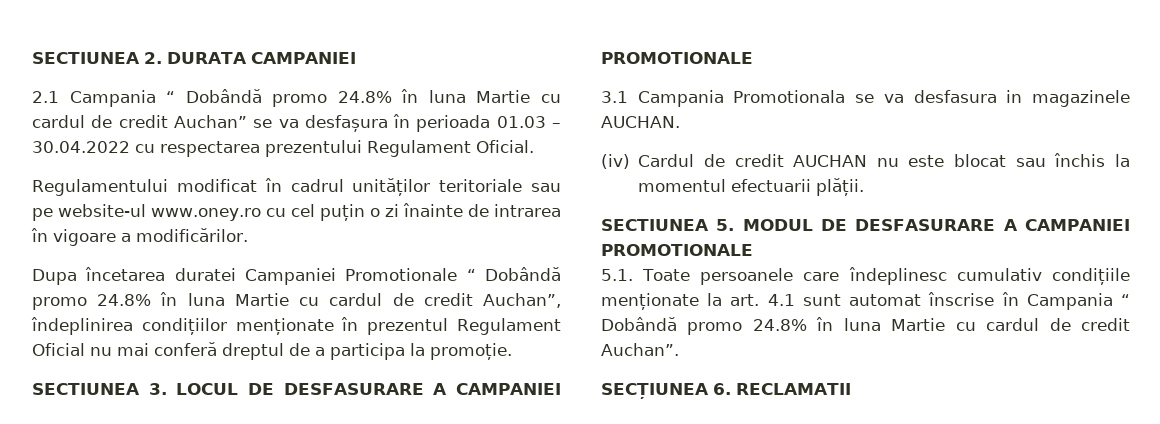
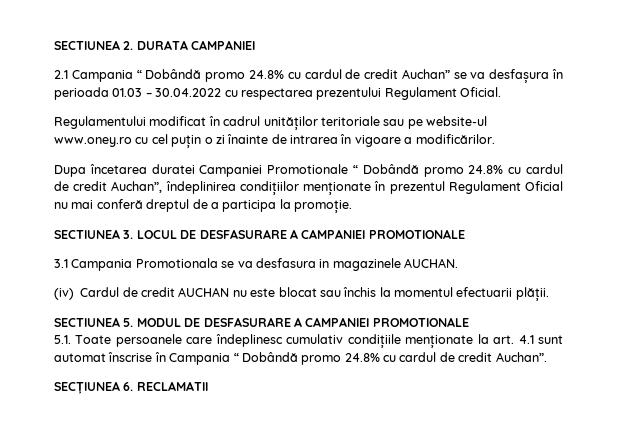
- 2.1 Campania “ Dobândă promo 24.8% în luna Martie cu cardul de credit Auchan” se va desfașura în perioada 01.03 – 30.04.2022 cu respectarea prezentului Regulament Oficial.
+ 2.1 Campania “ Dobândă promo 24.8% cu cardul de credit Auchan” se va desfașura în perioada 01.03 – 30.04.2022 cu respectarea prezentului Regulament Oficial.
- Dupa încetarea duratei Campaniei Promotionale “ Dobândă promo 24.8% în luna Martie cu cardul de credit Auchan”, îndeplinirea condițiilor menționate în prezentul Regulament Oficial nu mai conferă dreptul de a participa la promoție.
+ Dupa încetarea duratei Campaniei Promotionale “ Dobândă promo 24.8% cu cardul de credit Auchan”, îndeplinirea condițiilor menționate în prezentul Regulament Oficial nu mai conferă dreptul de a participa la promoție.
- 5.1. Toate persoanele care îndeplinesc cumulativ condițiile menționate la art. 4.1 sunt automat înscrise în Campania “ Dobândă promo 24.8% în luna Martie cu cardul de credit Auchan”.
+ 5.1. Toate persoanele care îndeplinesc cumulativ condițiile menționate la art. 4.1 sunt automat înscrise în Campania “ Dobândă promo 24.8% cu cardul de credit Auchan”.

